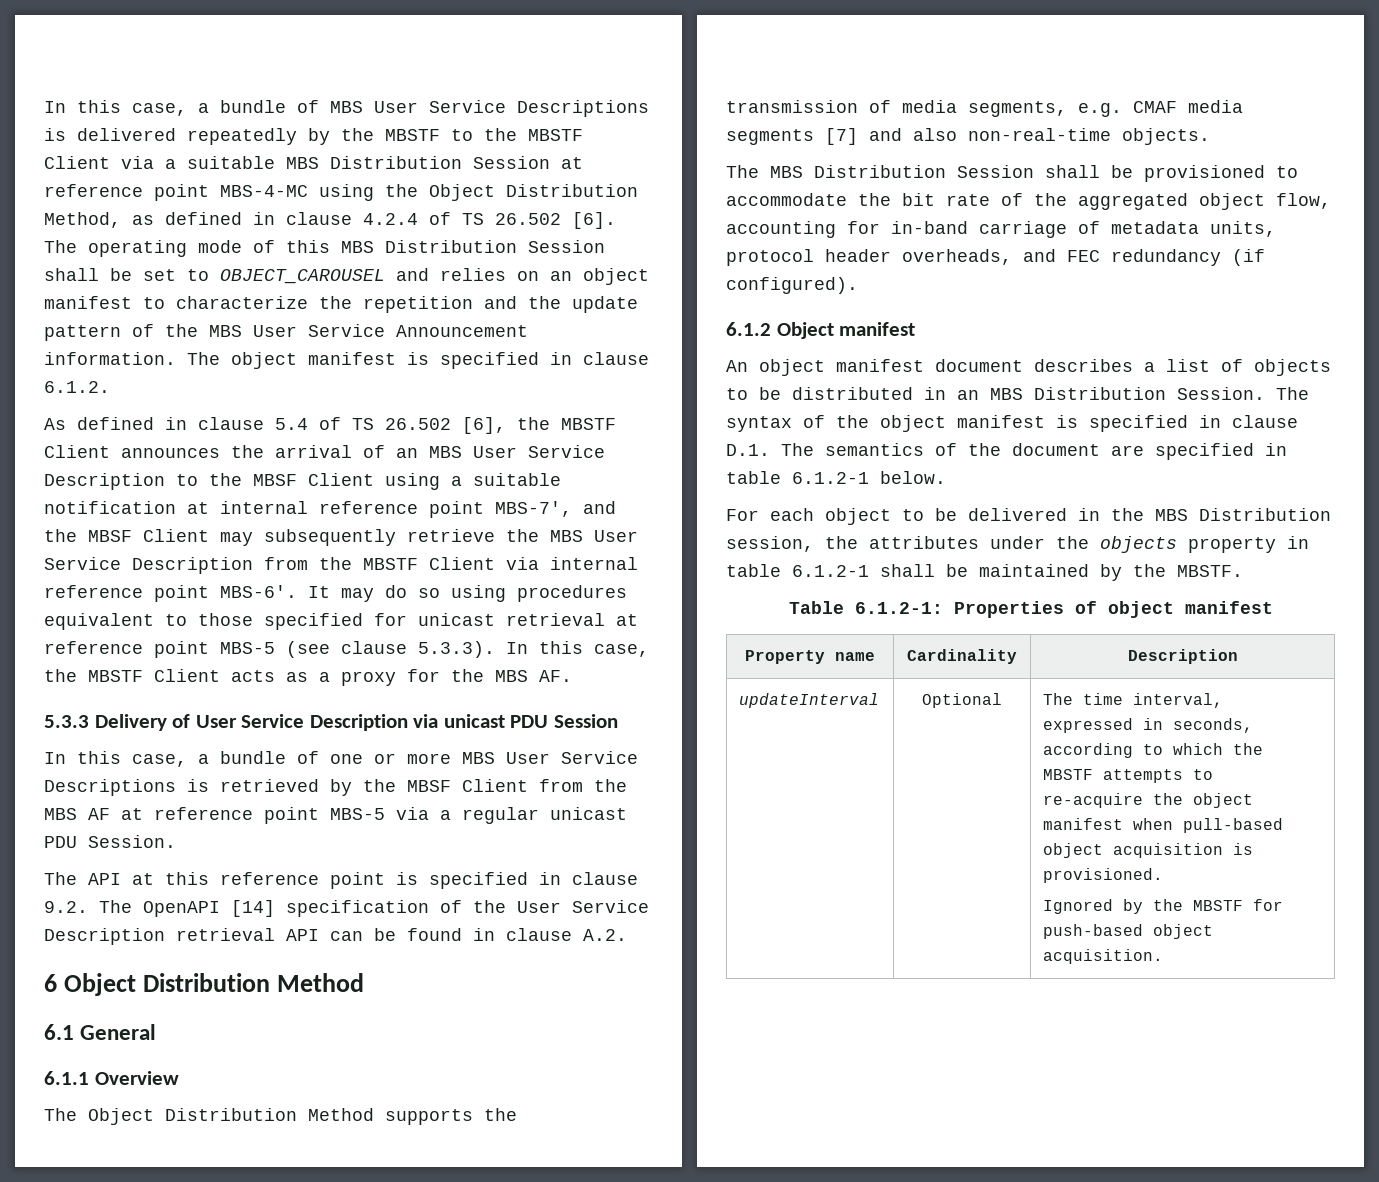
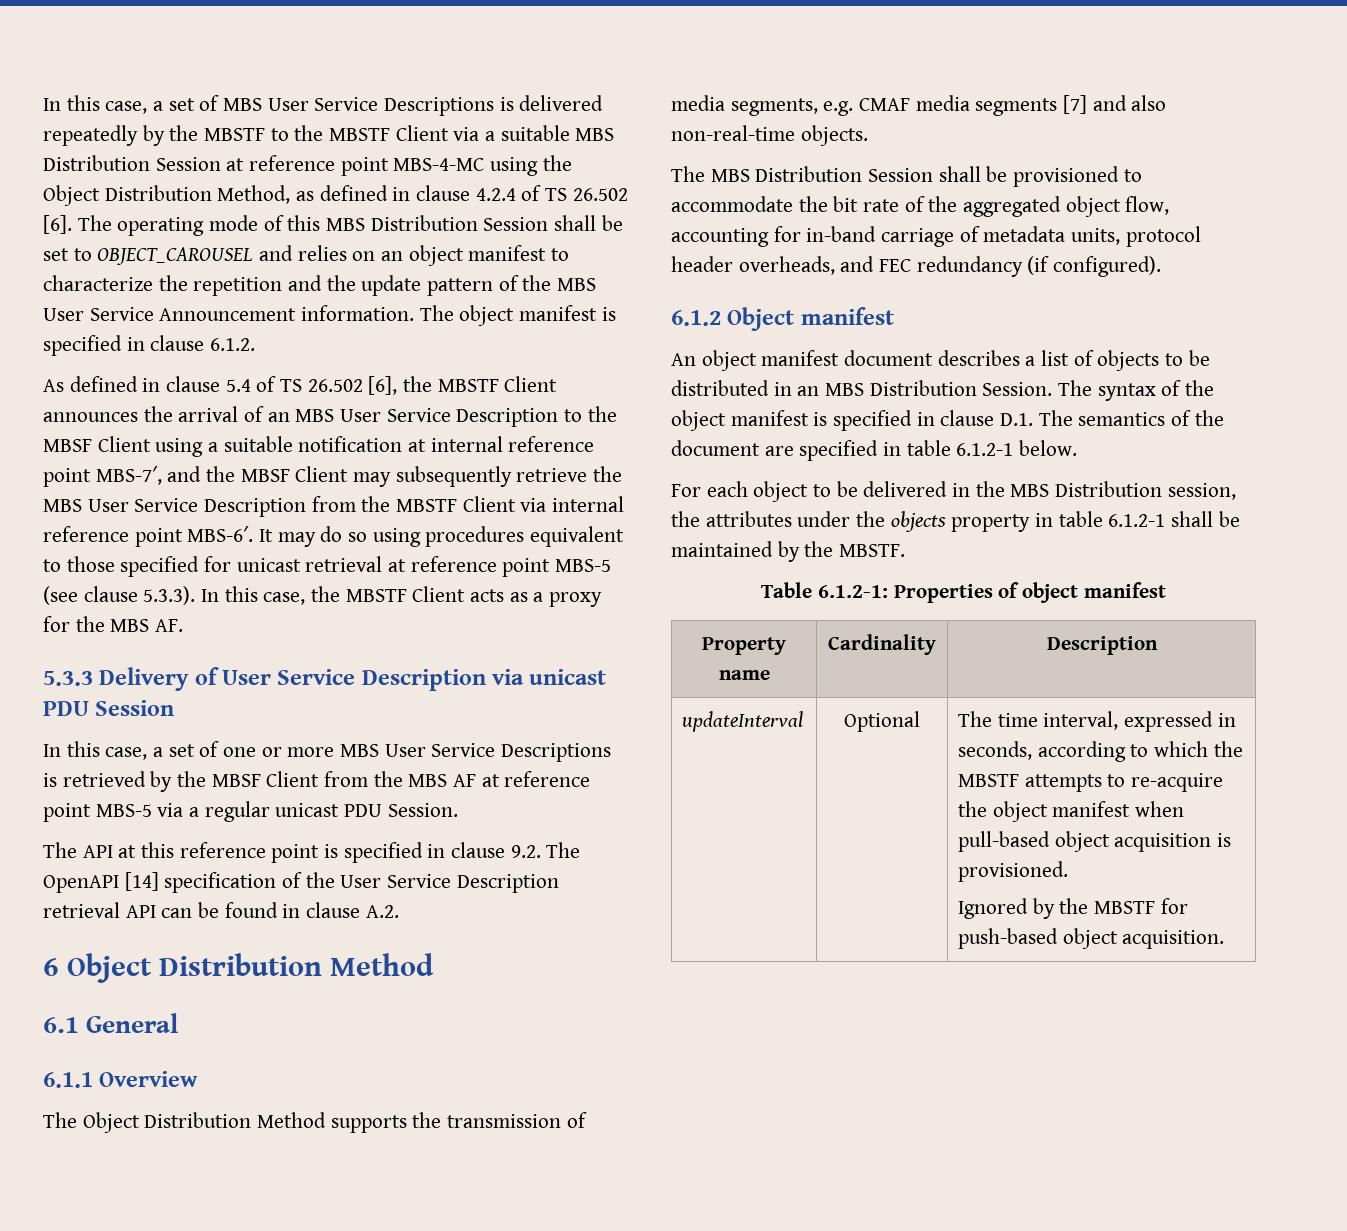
- In this case, a bundle of MBS User Service Descriptions is delivered repeatedly by the MBSTF to the MBSTF Client via a suitable MBS Distribution Session at reference point MBS-4-MC using the Object Distribution Method, as defined in clause 4.2.4 of TS 26.502 [6].
+ In this case, a set of MBS User Service Descriptions is delivered repeatedly by the MBSTF to the MBSTF Client via a suitable MBS Distribution Session at reference point MBS-4-MC using the Object Distribution Method, as defined in clause 4.2.4 of TS 26.502 [6].
- In this case, a bundle of one or more MBS User Service Descriptions is retrieved by the MBSF Client from the MBS AF at reference point MBS-5 via a regular unicast PDU Session.
+ In this case, a set of one or more MBS User Service Descriptions is retrieved by the MBSF Client from the MBS AF at reference point MBS-5 via a regular unicast PDU Session.

